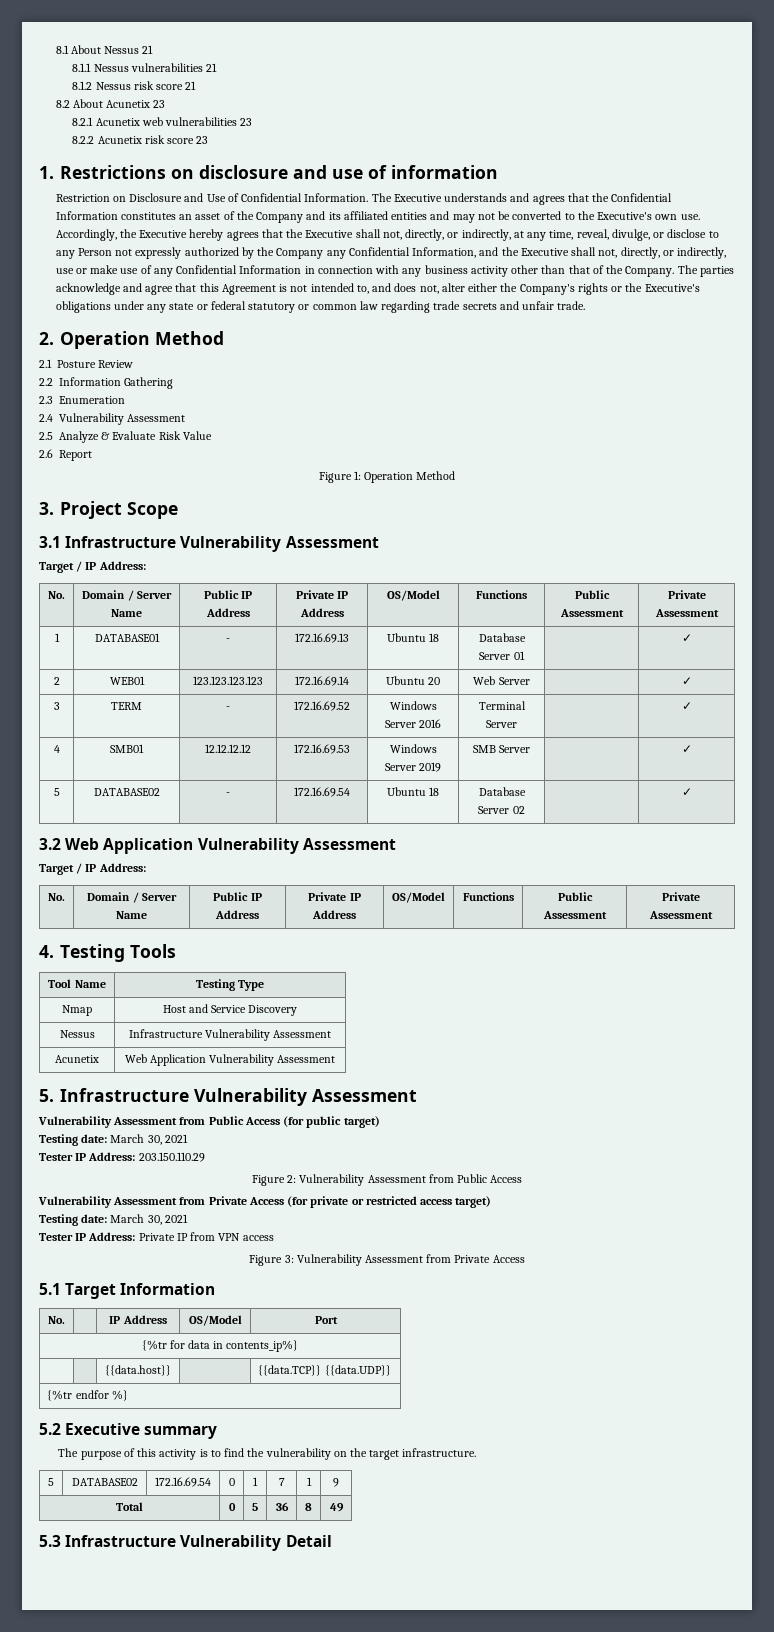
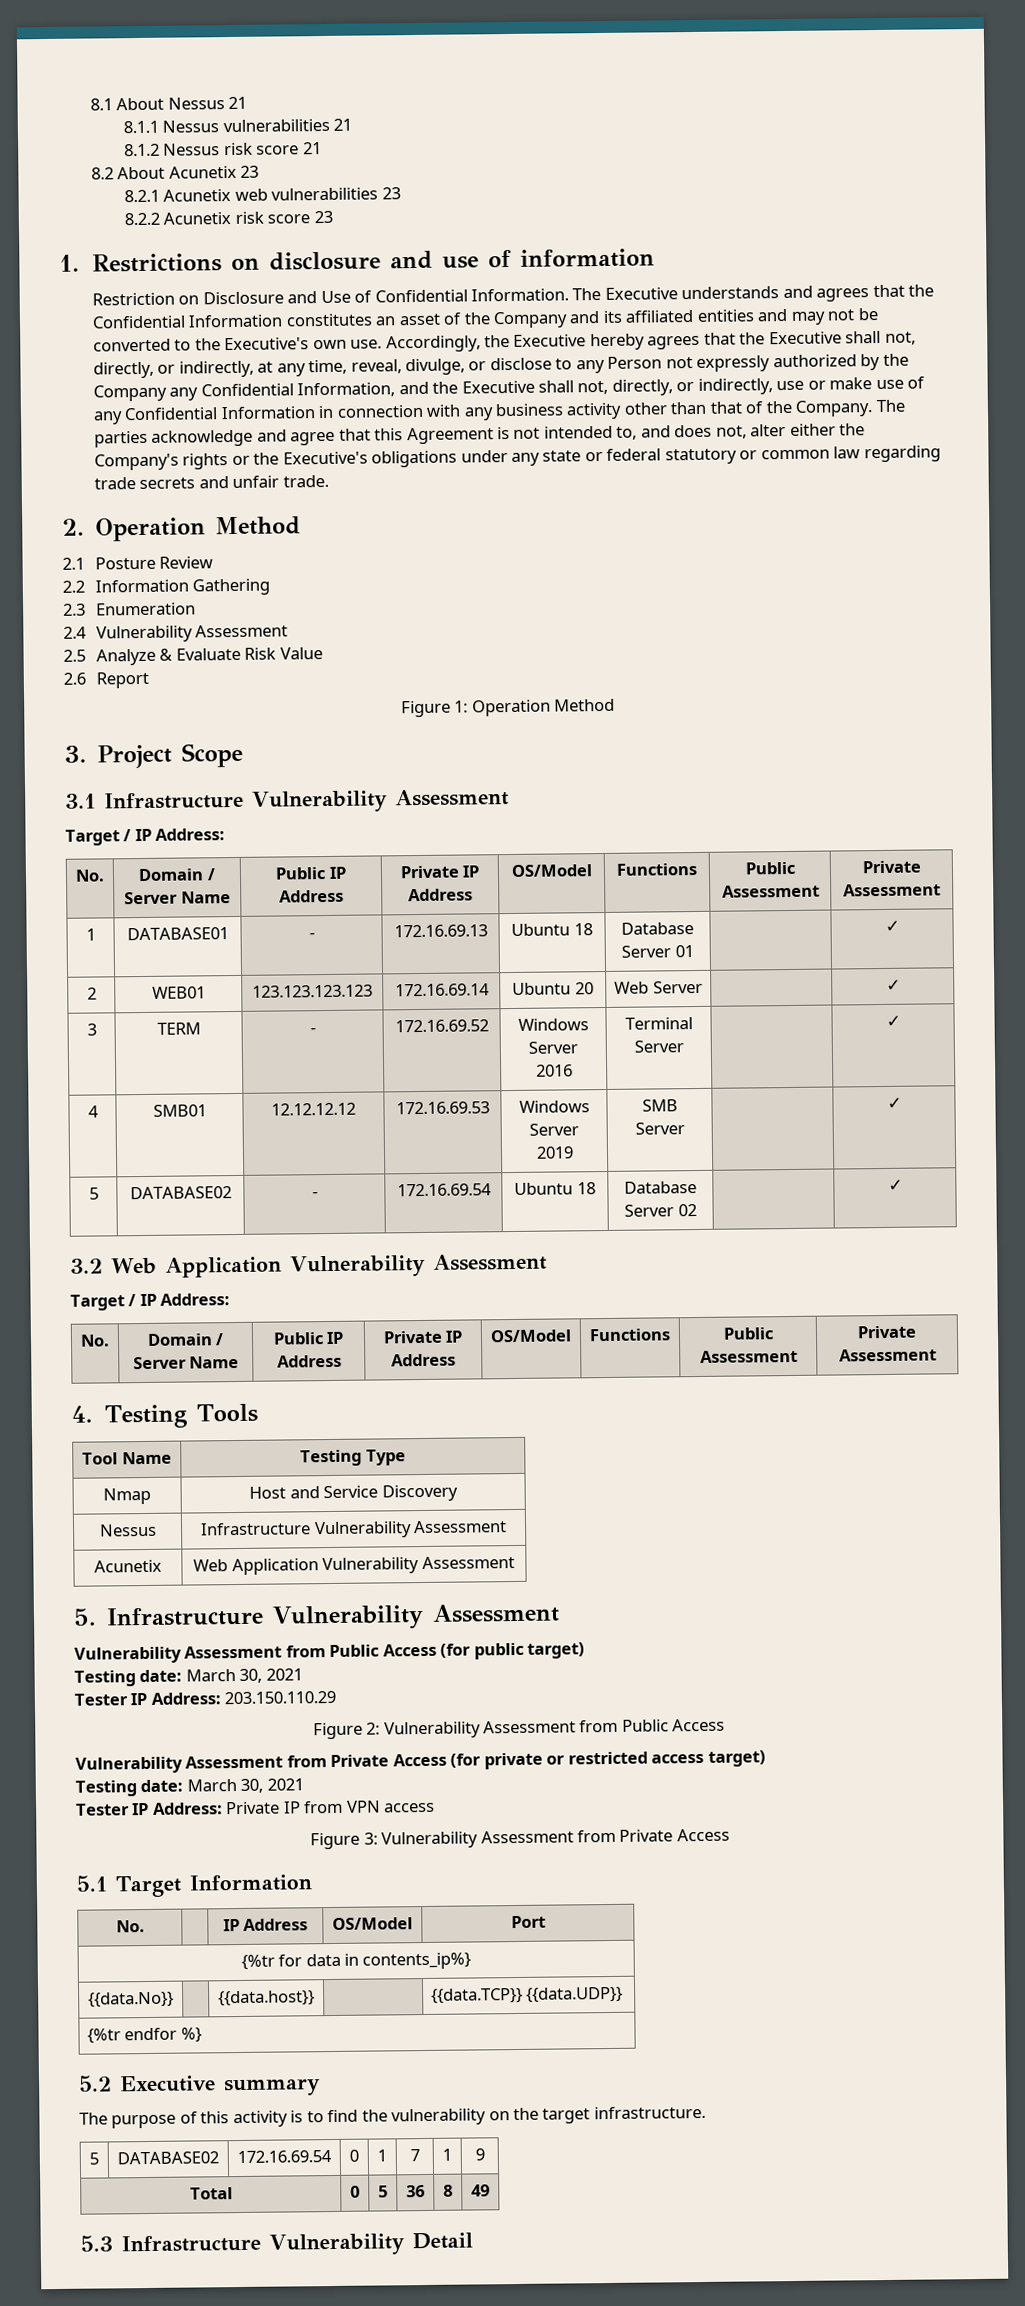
- | | {{data.host}} | | {{data.TCP}} {{data.UDP}}
+ {{data.No}} | | {{data.host}} | | {{data.TCP}} {{data.UDP}}

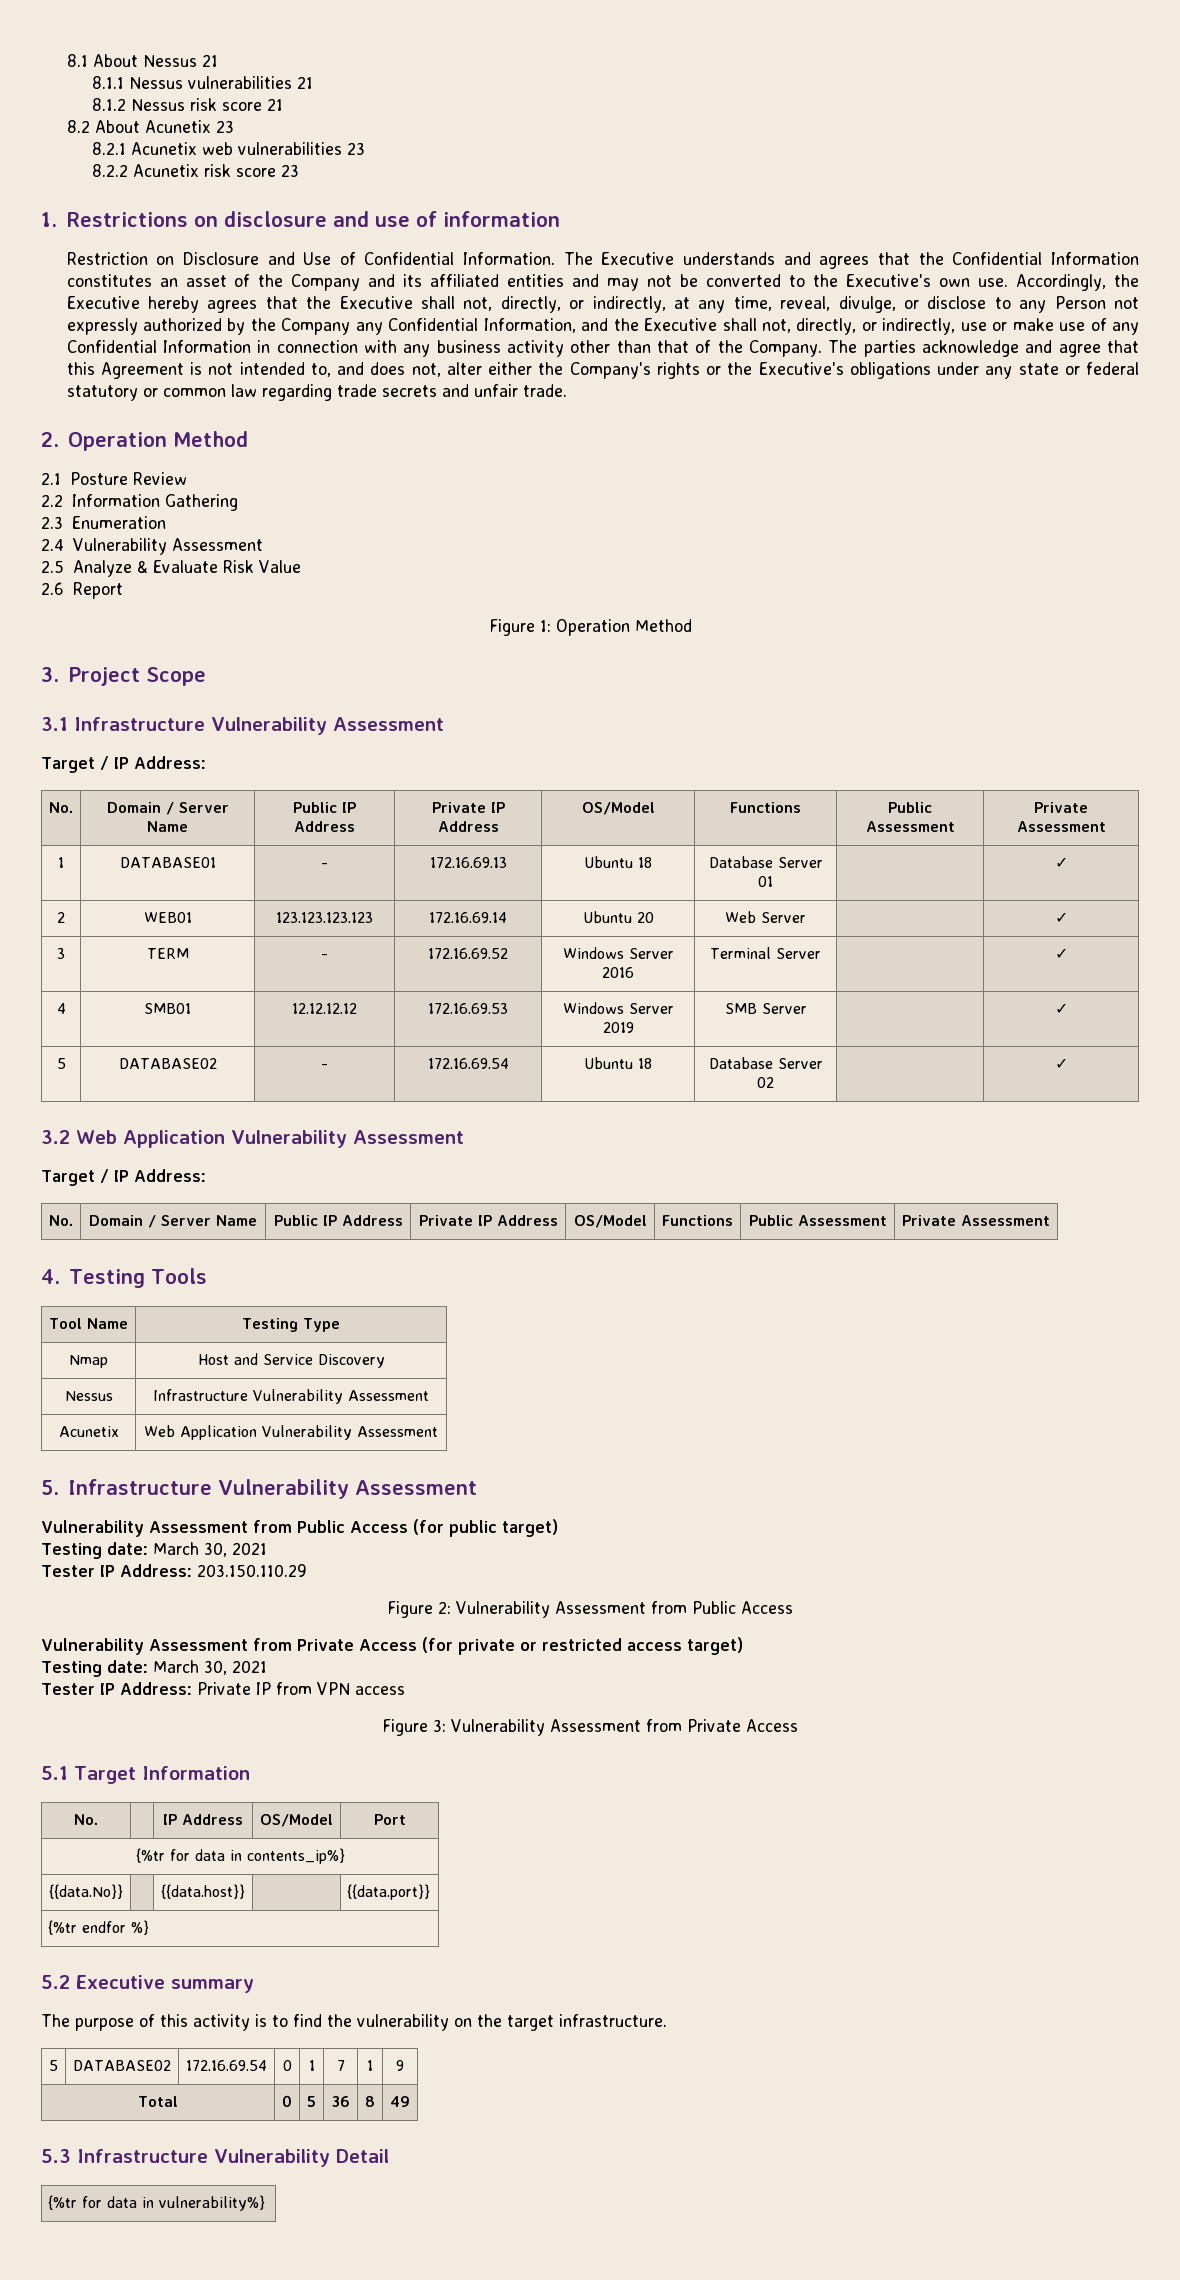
- {{data.No}} | | {{data.host}} | | {{data.TCP}} {{data.UDP}}
+ {{data.No}} | | {{data.host}} | | {{data.port}}
+ {%tr for data in vulnerability%}

